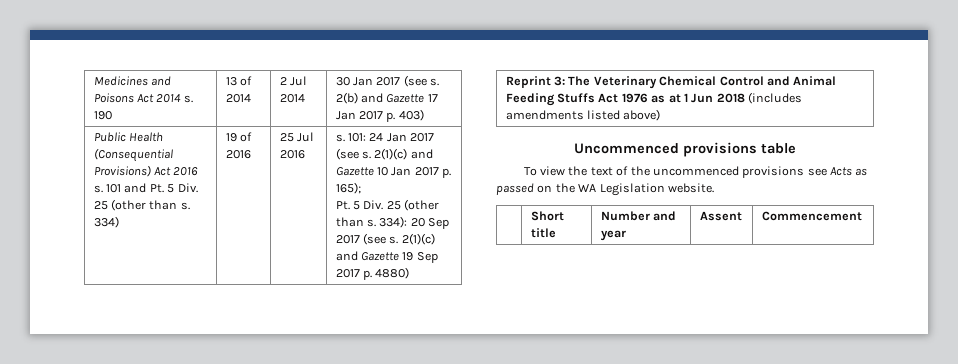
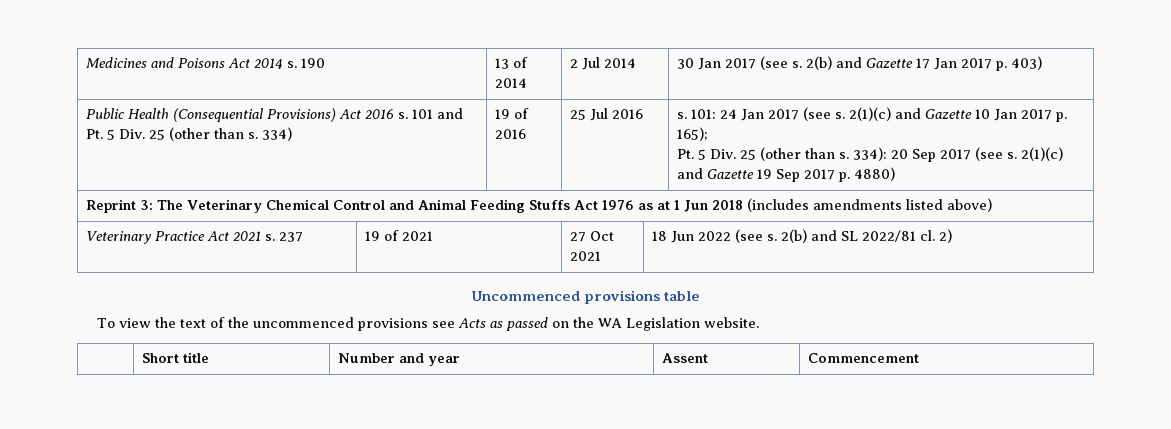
+ Veterinary Practice Act 2021 s. 237 | 19 of 2021 | 27 Oct 2021 | 18 Jun 2022 (see s. 2(b) and SL 2022/81 cl. 2)

